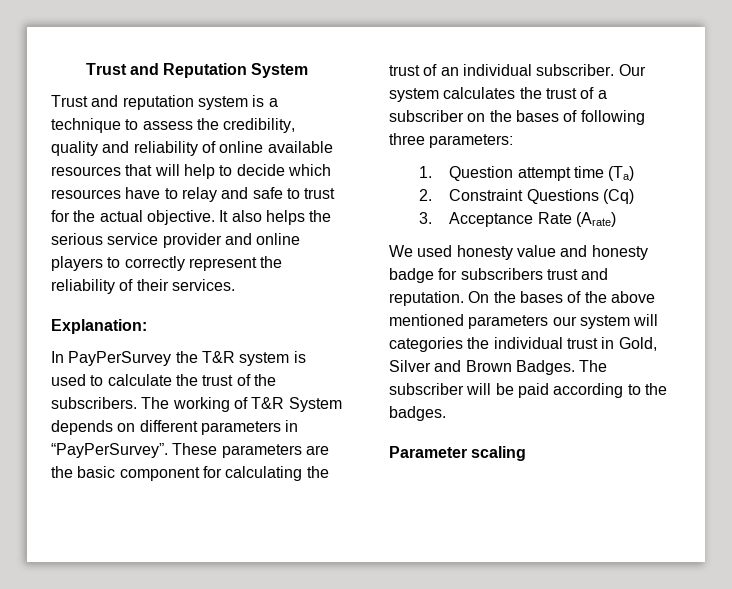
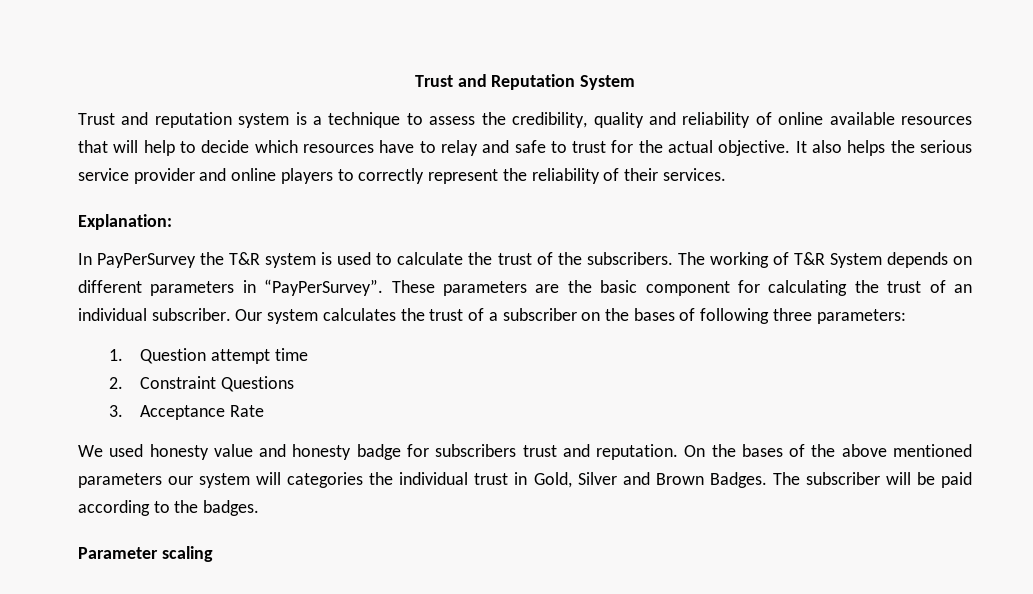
- 1. Question attempt time (Ta)
+ 1. Question attempt time
- 2. Constraint Questions (Cq)
+ 2. Constraint Questions
- 3. Acceptance Rate (Arate)
+ 3. Acceptance Rate

